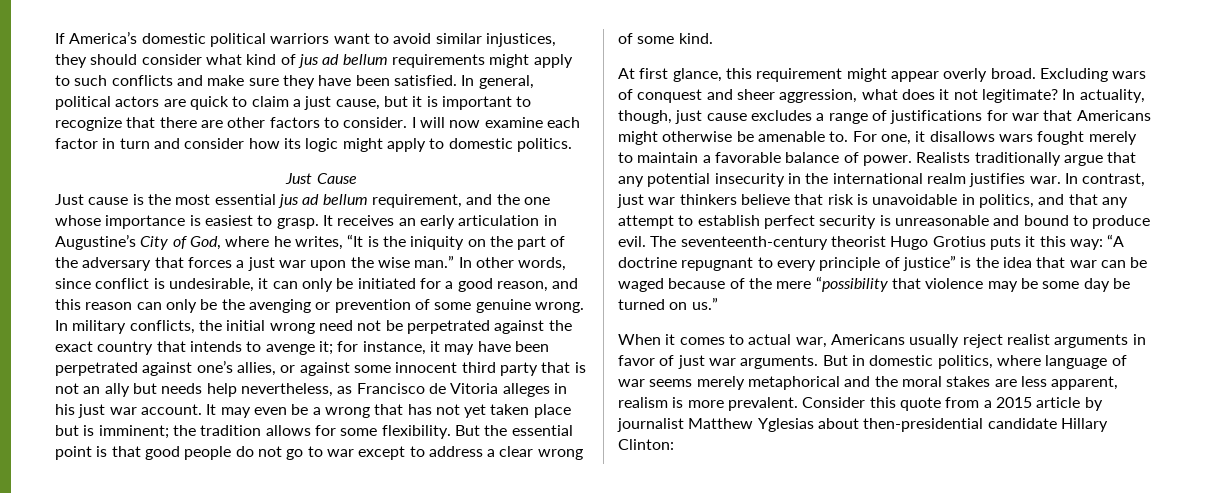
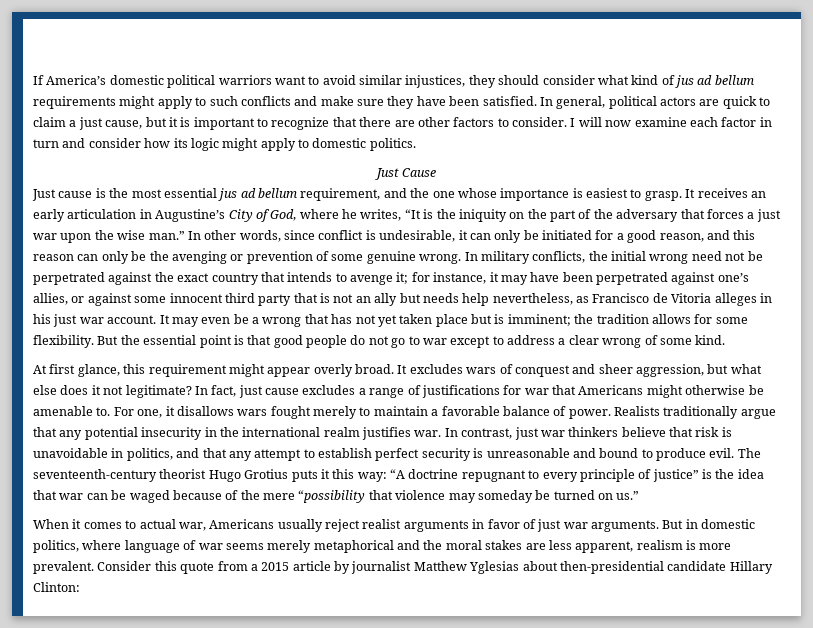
- Excluding wars of conquest and sheer aggression, what does it not legitimate?
+ It excludes wars of conquest and sheer aggression, but what else does it not legitimate?
- In actuality, though, just cause excludes a range of justifications for war that Americans might otherwise be amenable to.
+ In fact, just cause excludes a range of justifications for war that Americans might otherwise be amenable to.
- The seventeenth-century theorist Hugo Grotius puts it this way: “A doctrine repugnant to every principle of justice” is the idea that war can be waged because of the mere “possibility that violence may be some day be turned on us.”
+ The seventeenth-century theorist Hugo Grotius puts it this way: “A doctrine repugnant to every principle of justice” is the idea that war can be waged because of the mere “possibility that violence may someday be turned on us.”

